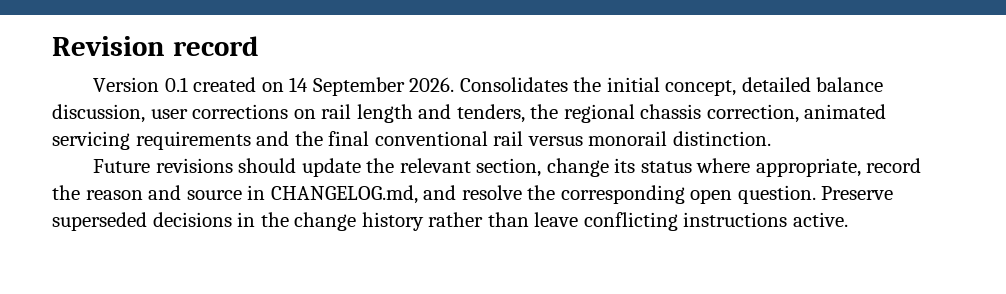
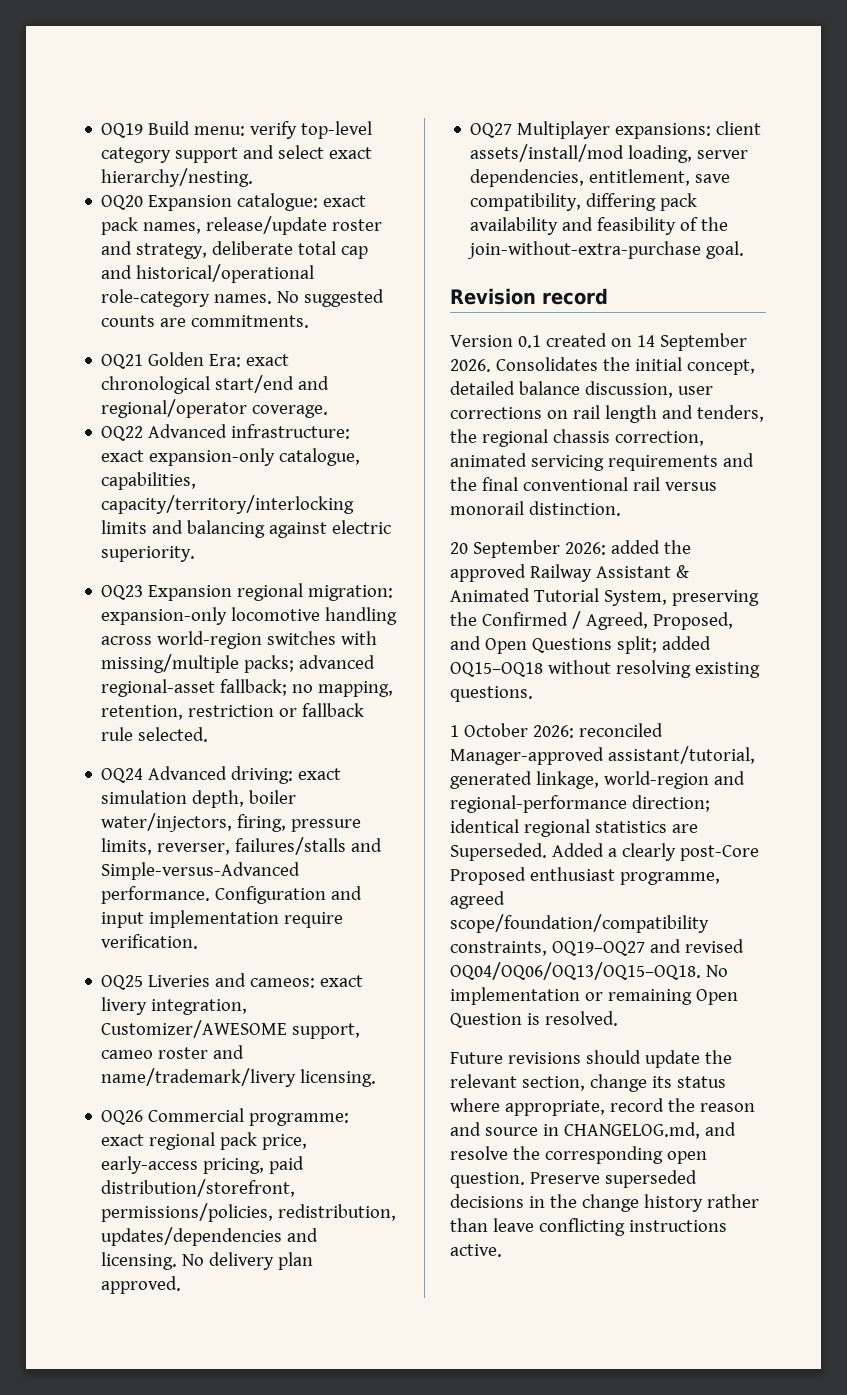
+ OQ19 Build menu: verify top-level category support and select exact hierarchy/nesting.
+ OQ20 Expansion catalogue: exact pack names, release/update roster and strategy, deliberate total cap and historical/operational role-category names. No suggested counts are commitments.
+ OQ21 Golden Era: exact chronological start/end and regional/operator coverage.
+ OQ22 Advanced infrastructure: exact expansion-only catalogue, capabilities, capacity/territory/interlocking limits and balancing against electric superiority.
+ OQ23 Expansion regional migration: expansion-only locomotive handling across world-region switches with missing/multiple packs; advanced regional-asset fallback; no mapping, retention, restriction or fallback rule selected.
+ OQ24 Advanced driving: exact simulation depth, boiler water/injectors, firing, pressure limits, reverser, failures/stalls and Simple-versus-Advanced performance. Configuration and input implementation require verification.
+ OQ25 Liveries and cameos: exact livery integration, Customizer/AWESOME support, cameo roster and name/trademark/livery licensing.
+ OQ26 Commercial programme: exact regional pack price, early-access pricing, paid distribution/storefront, permissions/policies, redistribution, updates/dependencies and licensing. No delivery plan approved.
+ OQ27 Multiplayer expansions: client assets/install/mod loading, server dependencies, entitlement, save compatibility, differing pack availability and feasibility of the join-without-extra-purchase goal.
+ 20 September 2026: added the approved Railway Assistant & Animated Tutorial System, preserving the Confirmed / Agreed, Proposed, and Open Questions split; added OQ15–OQ18 without resolving existing questions.
+ 1 October 2026: reconciled Manager-approved assistant/tutorial, generated linkage, world-region and regional-performance direction; identical regional statistics are Superseded. Added a clearly post-Core Proposed enthusiast programme, agreed scope/foundation/compatibility constraints, OQ19–OQ27 and revised OQ04/OQ06/OQ13/OQ15–OQ18. No implementation or remaining Open Question is resolved.

